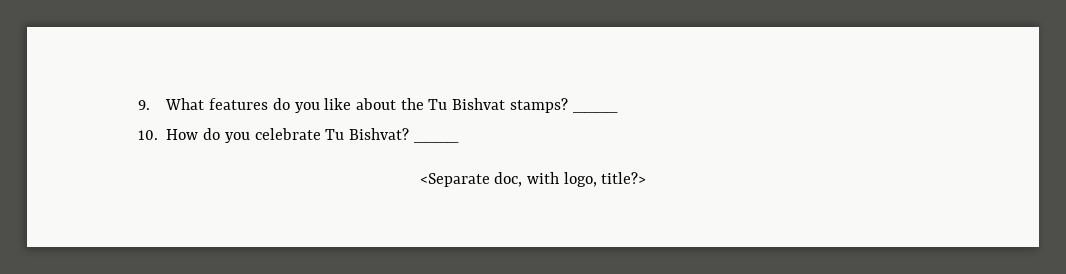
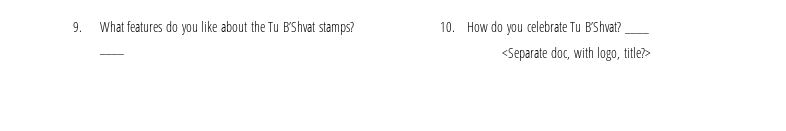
- 9. What features do you like about the Tu Bishvat stamps?
+ 9. What features do you like about the Tu B’Shvat stamps?
- 10. How do you celebrate Tu Bishvat?
+ 10. How do you celebrate Tu B’Shvat?

